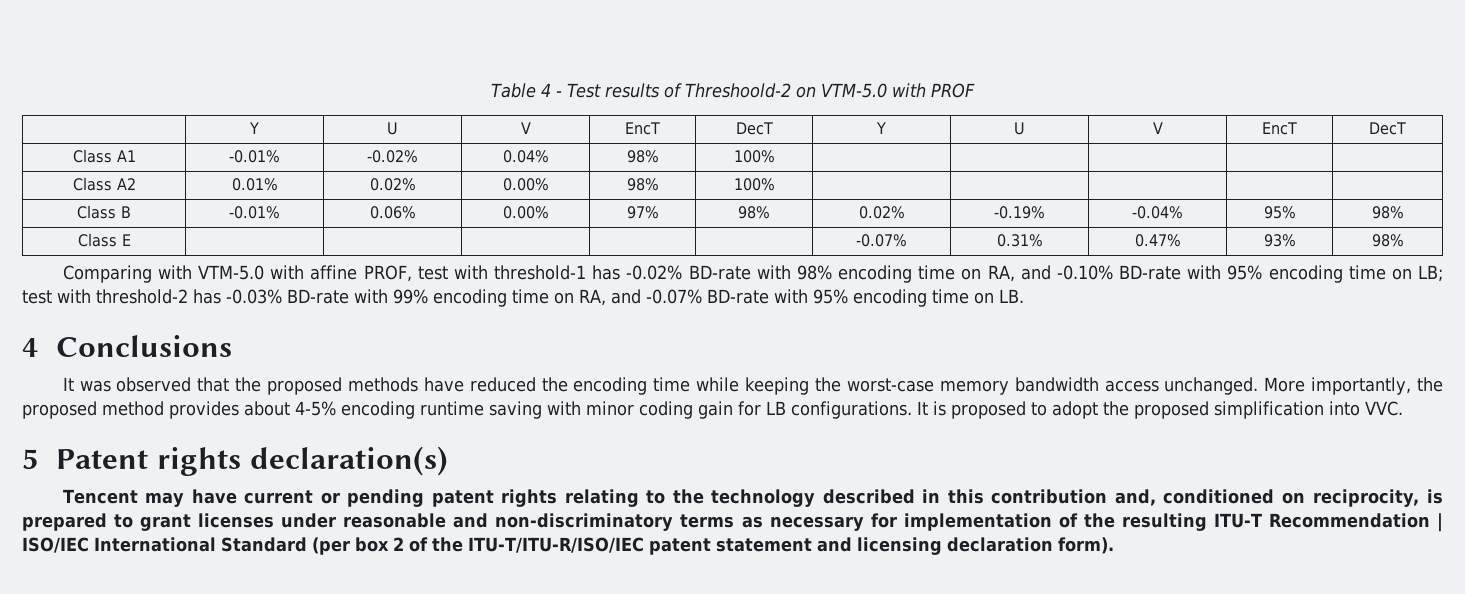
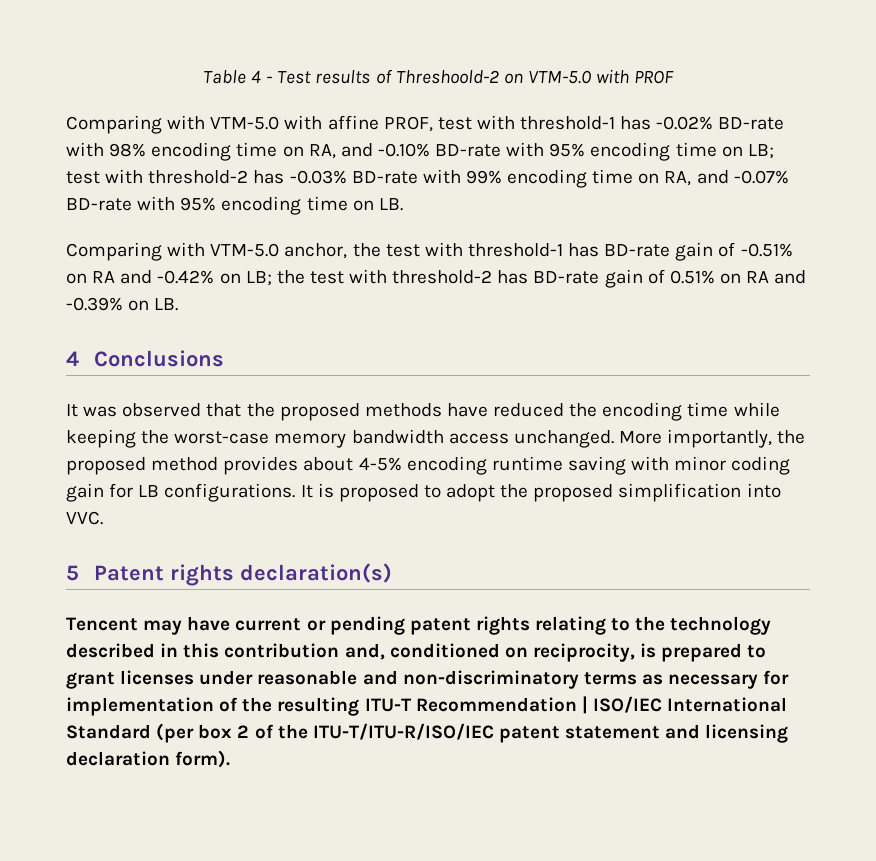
- | Y | U | V | EncT | DecT | Y | U | V | EncT | DecT
- Class A1 | -0.01% | -0.02% | 0.04% | 98% | 100% | | | | |
- Class A2 | 0.01% | 0.02% | 0.00% | 98% | 100% | | | | |
- Class B | -0.01% | 0.06% | 0.00% | 97% | 98% | 0.02% | -0.19% | -0.04% | 95% | 98%
- Class E | | | | | | -0.07% | 0.31% | 0.47% | 93% | 98%
+ Comparing with VTM-5.0 anchor, the test with threshold-1 has BD-rate gain of -0.51% on RA and -0.42% on LB; the test with threshold-2 has BD-rate gain of 0.51% on RA and -0.39% on LB.

